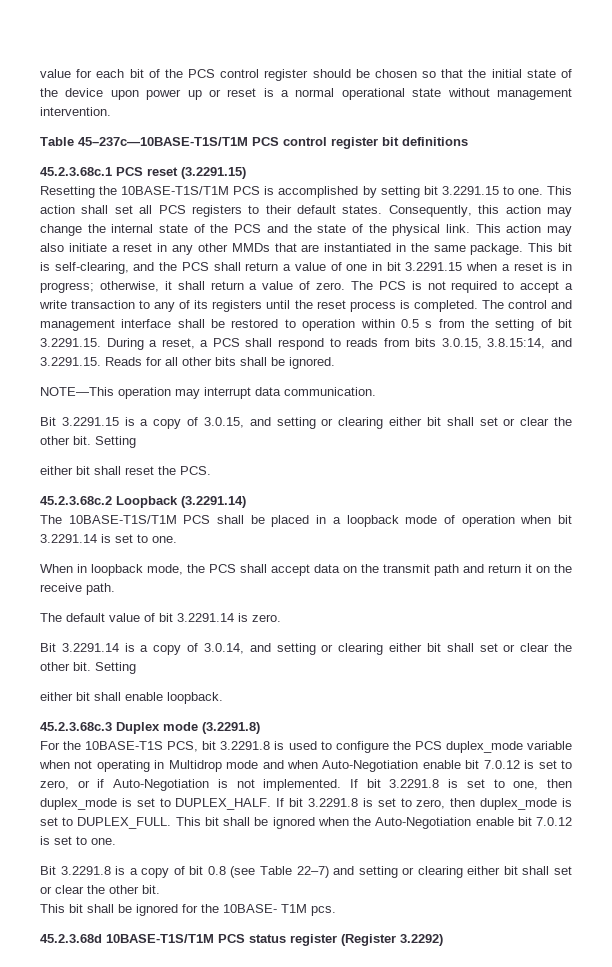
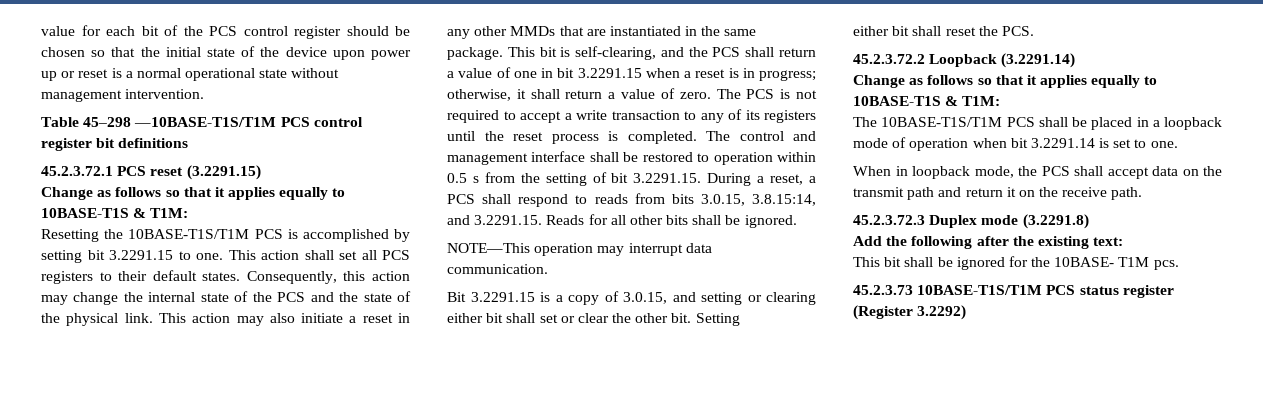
- Table 45–237c—10BASE-T1S/T1M PCS control register bit definitions
+ Table 45–298 —10BASE-T1S/T1M PCS control register bit definitions
- 45.2.3.68c.1 PCS reset (3.2291.15)
+ 45.2.3.72.1 PCS reset (3.2291.15)
+ Change as follows so that it applies equally to 10BASE-T1S & T1M:
- 45.2.3.68c.2 Loopback (3.2291.14)
+ 45.2.3.72.2 Loopback (3.2291.14)
+ Change as follows so that it applies equally to 10BASE-T1S & T1M:
- The default value of bit 3.2291.14 is zero.
- Bit 3.2291.14 is a copy of 3.0.14, and setting or clearing either bit shall set or clear the other bit. Setting
- either bit shall enable loopback.
- 45.2.3.68c.3 Duplex mode (3.2291.8)
- For the 10BASE-T1S PCS, bit 3.2291.8 is used to configure the PCS duplex_mode variable when not operating in Multidrop mode and when Auto-Negotiation enable bit 7.0.12 is set to zero, or if Auto-Negotiation is not implemented. If bit 3.2291.8 is set to one, then duplex_mode is set to DUPLEX_HALF. If bit 3.2291.8 is set to zero, then duplex_mode is set to DUPLEX_FULL. This bit shall be ignored when the Auto-Negotiation enable bit 7.0.12 is set to one.
- Bit 3.2291.8 is a copy of bit 0.8 (see Table 22–7) and setting or clearing either bit shall set or clear the other bit.
+ 45.2.3.72.3 Duplex mode (3.2291.8)
+ Add the following after the existing text:
- 45.2.3.68d 10BASE-T1S/T1M PCS status register (Register 3.2292)
+ 45.2.3.73 10BASE-T1S/T1M PCS status register (Register 3.2292)

